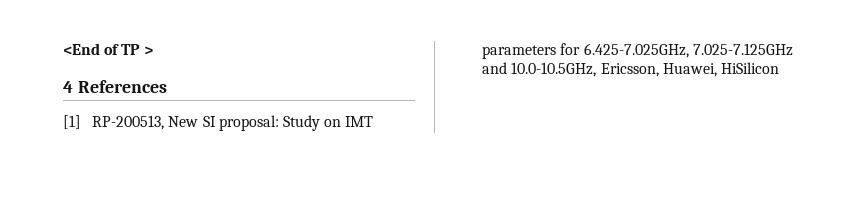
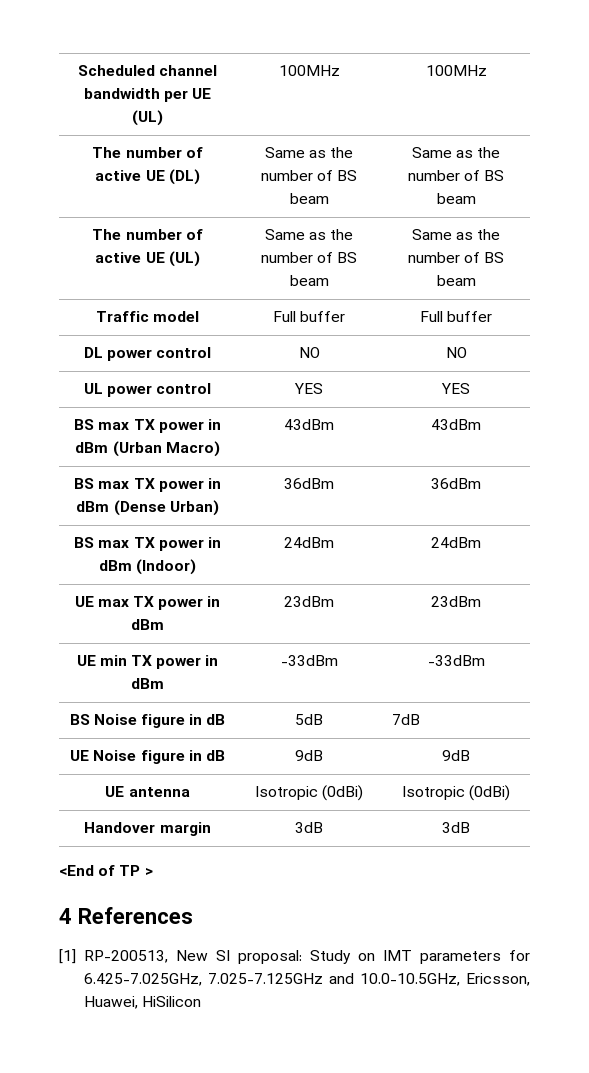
+ Scheduled channel bandwidth per UE (UL) | 100MHz | 100MHz
+ The number of active UE (DL) | Same as the number of BS beam | Same as the number of BS beam
+ The number of active UE (UL) | Same as the number of BS beam | Same as the number of BS beam
+ Traffic model | Full buffer | Full buffer
+ DL power control | NO | NO
+ UL power control | YES | YES
+ BS max TX power in dBm (Urban Macro) | 43dBm | 43dBm
+ BS max TX power in dBm (Dense Urban) | 36dBm | 36dBm
+ BS max TX power in dBm (Indoor) | 24dBm | 24dBm
+ UE max TX power in dBm | 23dBm | 23dBm
+ UE min TX power in dBm | -33dBm | -33dBm
+ BS Noise figure in dB | 5dB | 7dB
+ UE Noise figure in dB | 9dB | 9dB
+ UE antenna | Isotropic (0dBi) | Isotropic (0dBi)
+ Handover margin | 3dB | 3dB

